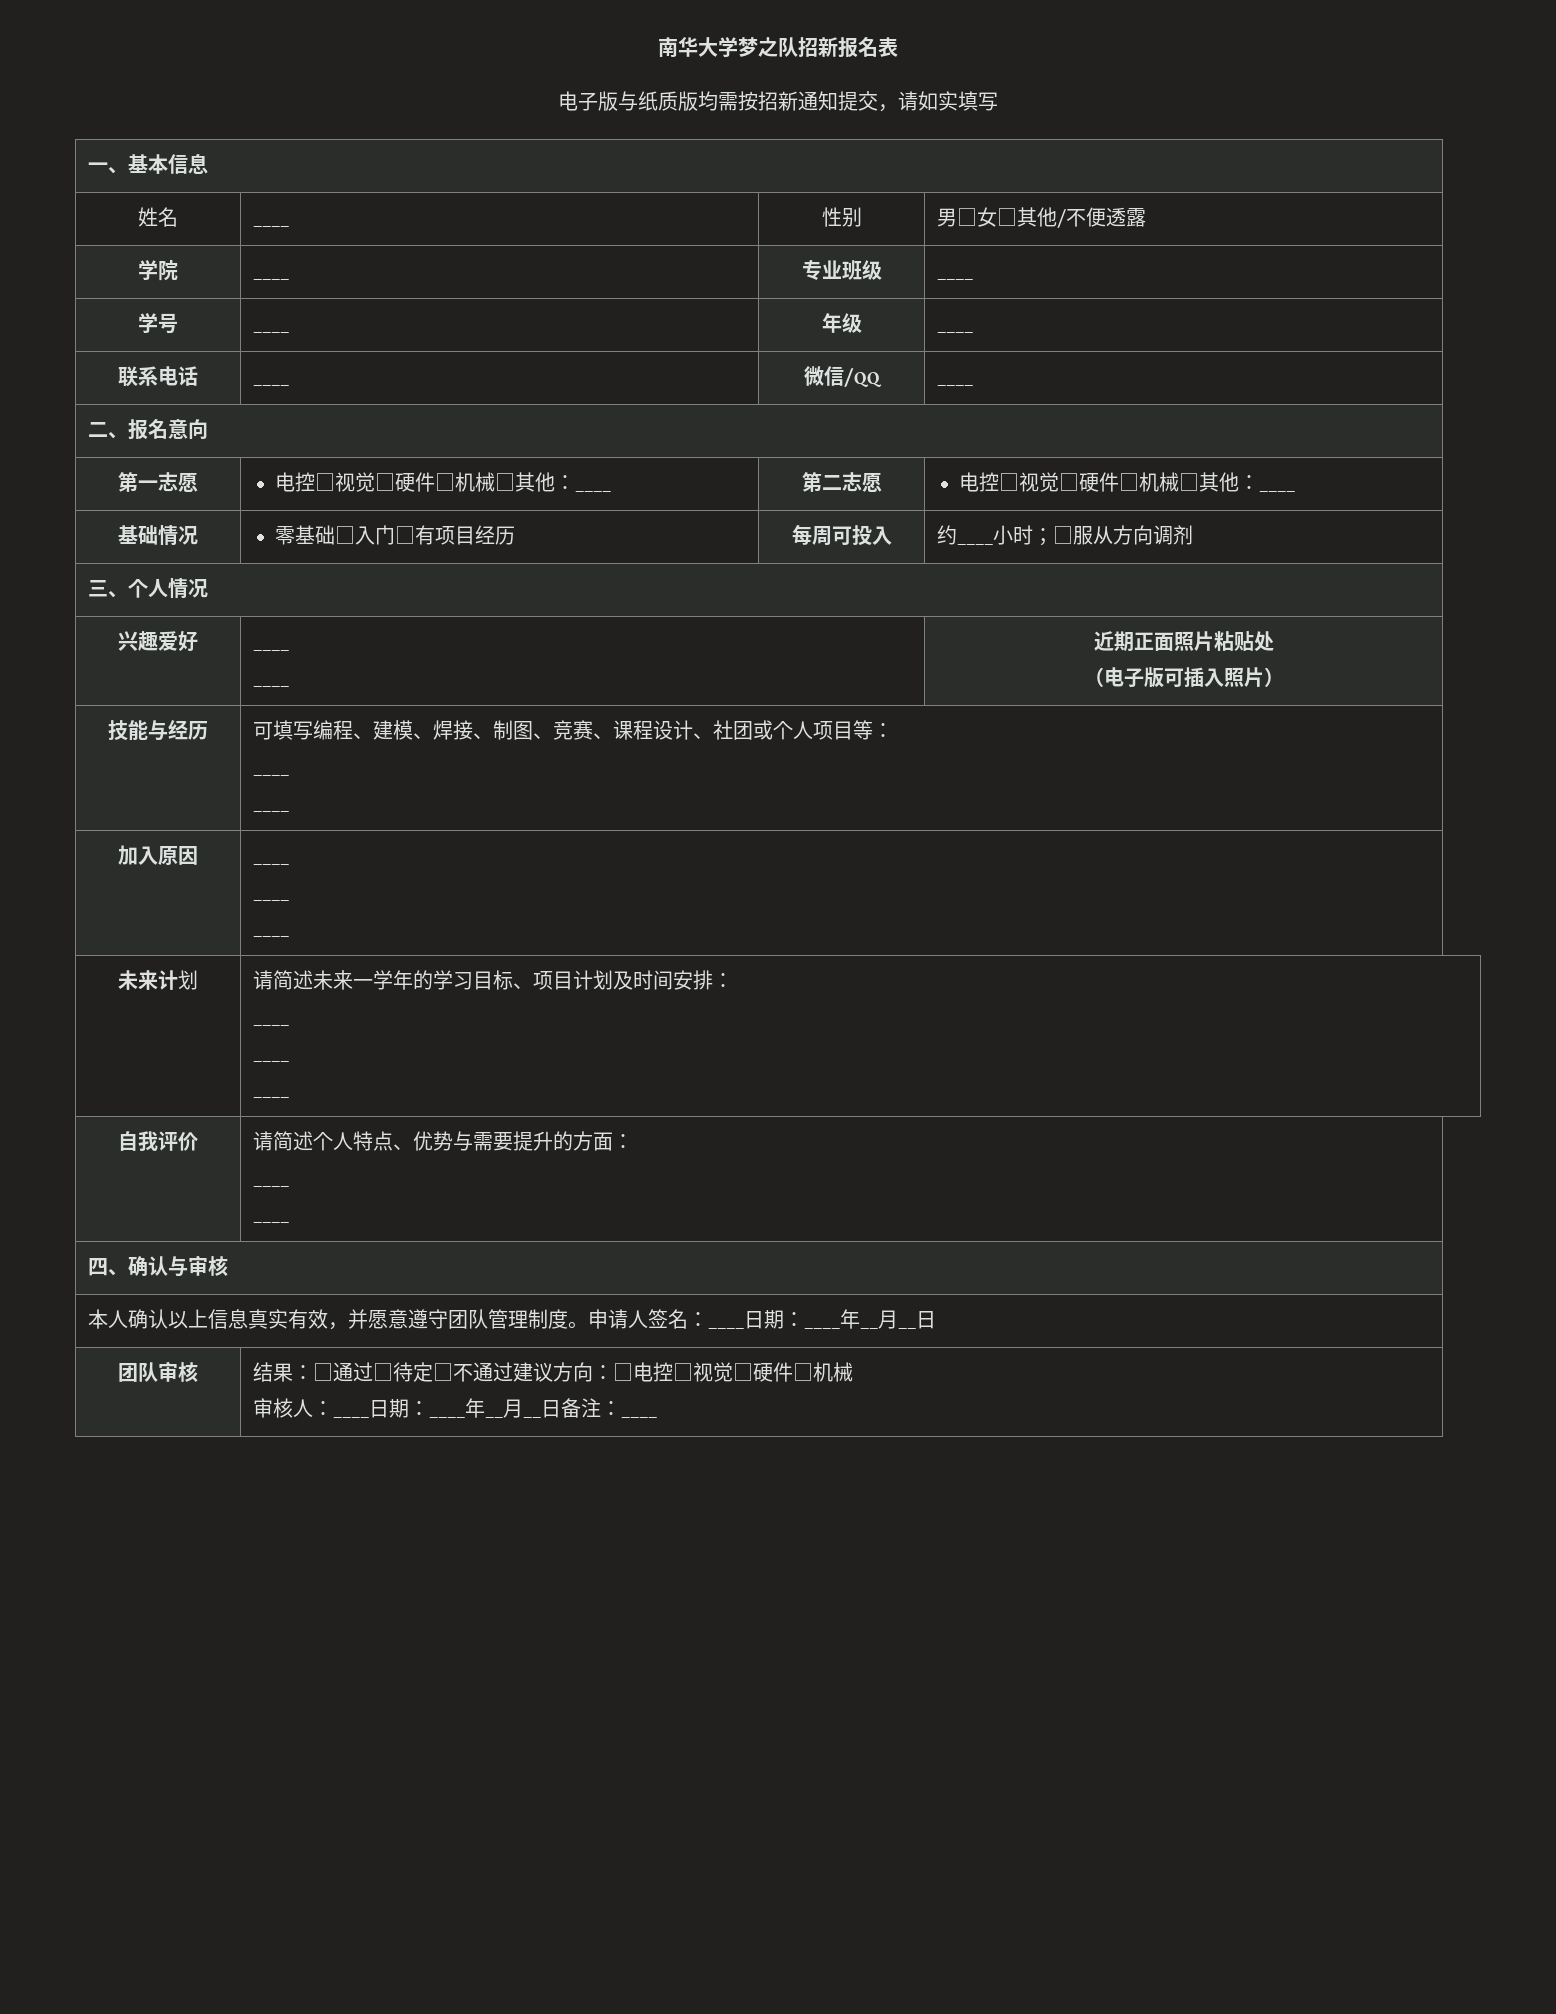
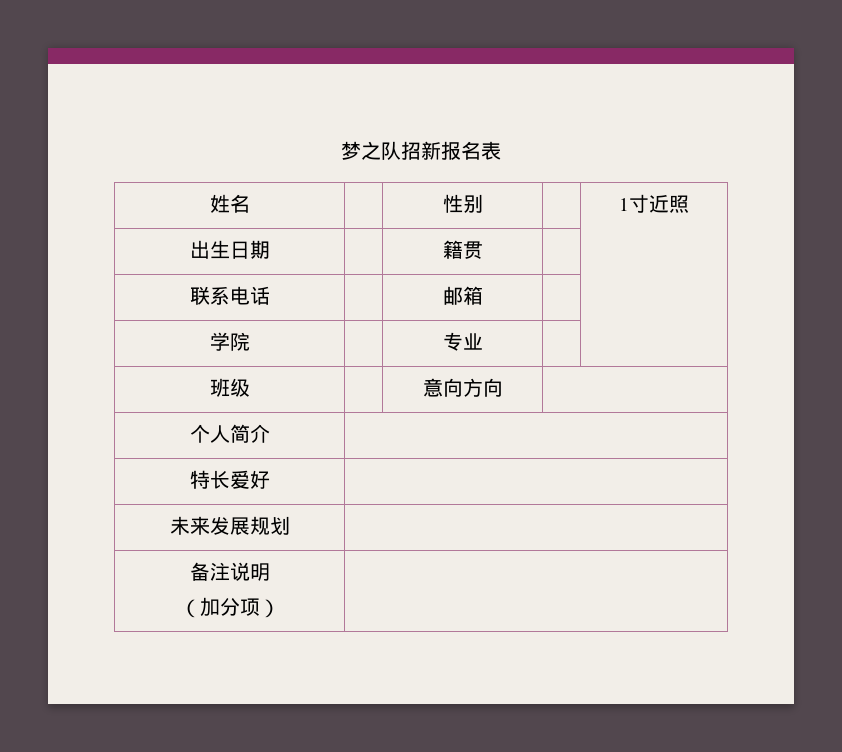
- 南华大学梦之队招新报名表
+ 梦之队招新报名表
- 电子版与纸质版均需按招新通知提交，请如实填写
- 一、基本信息
- 姓名 | ____ | 性别 | 男□女□其他/不便透露
- 学院 | ____ | 专业班级 | ____
- 学号 | ____ | 年级 | ____
- 联系电话 | ____ | 微信/QQ | ____
- 二、报名意向
- 第一志愿 | 电控□视觉□硬件□机械□其他：____ | 第二志愿 | 电控□视觉□硬件□机械□其他：____
- 基础情况 | 零基础□入门□有项目经历 | 每周可投入 | 约____小时；□服从方向调剂
- 三、个人情况
- 兴趣爱好 | ____
- ____ | 近期正面照片粘贴处
- （电子版可插入照片）
- 技能与经历 | 可填写编程、建模、焊接、制图、竞赛、课程设计、社团或个人项目等：
- ____
- ____
- 加入原因 | ____
- ____
- ____
- 未来计划 | 请简述未来一学年的学习目标、项目计划及时间安排：
- ____
- ____
- ____
- 自我评价 | 请简述个人特点、优势与需要提升的方面：
- ____
- ____
- 四、确认与审核
- 本人确认以上信息真实有效，并愿意遵守团队管理制度。申请人签名：____日期：____年__月__日
- 团队审核 | 结果：□通过□待定□不通过建议方向：□电控□视觉□硬件□机械
- 审核人：____日期：____年__月__日备注：____
+ 姓名 | | 性别 | | 1寸近照
+ 出生日期 | | 籍贯 | |
+ 联系电话 | | 邮箱 | |
+ 学院 | | 专业 | |
+ 班级 | | 意向方向 |
+ 个人简介 |
+ 特长爱好 |
+ 未来发展规划 |
+ 备注说明
+ （加分项） |

